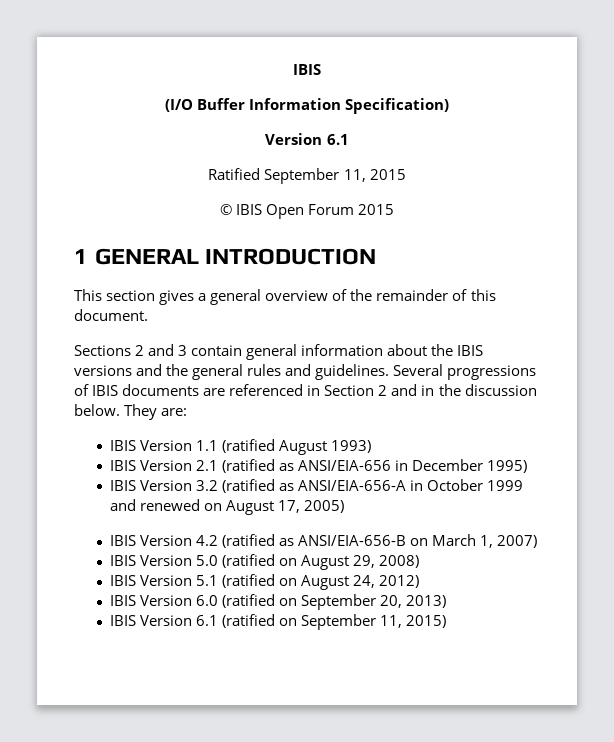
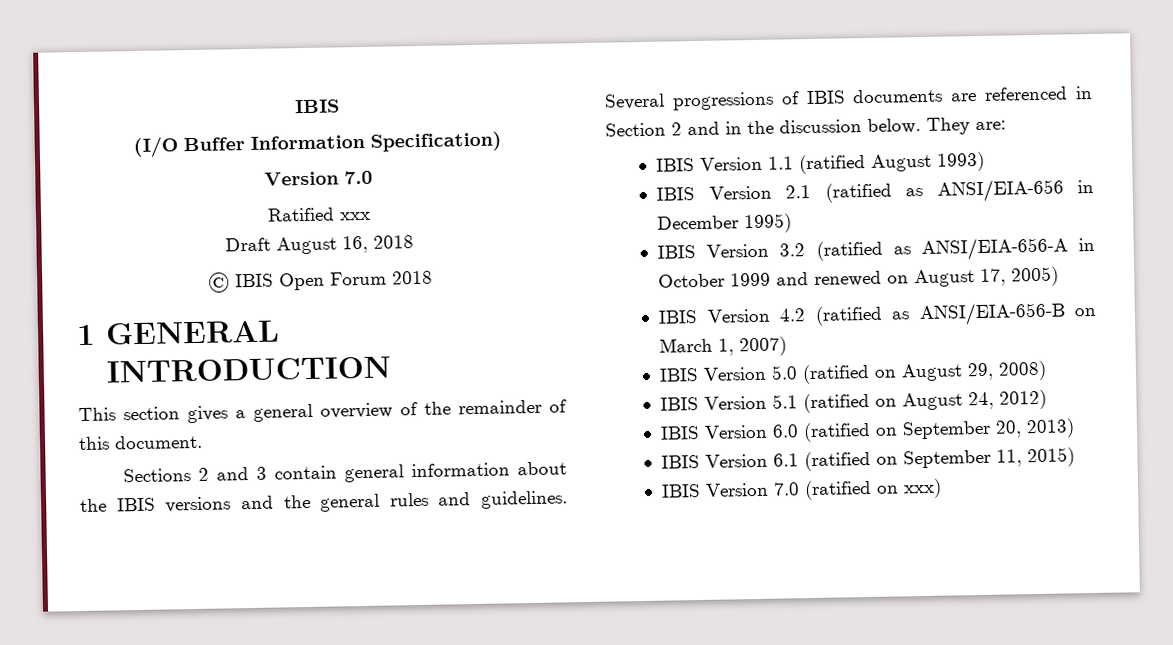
  (I/O Buffer Information Specification)
- Version 6.1
+ Version 7.0
- Ratified September 11, 2015
+ Ratified xxx
+ Draft August 16, 2018
- © IBIS Open Forum 2015
+ © IBIS Open Forum 2018
+ IBIS Version 7.0 (ratified on xxx)

